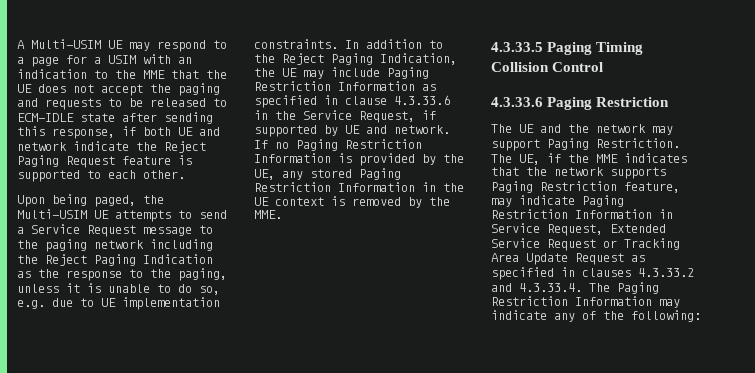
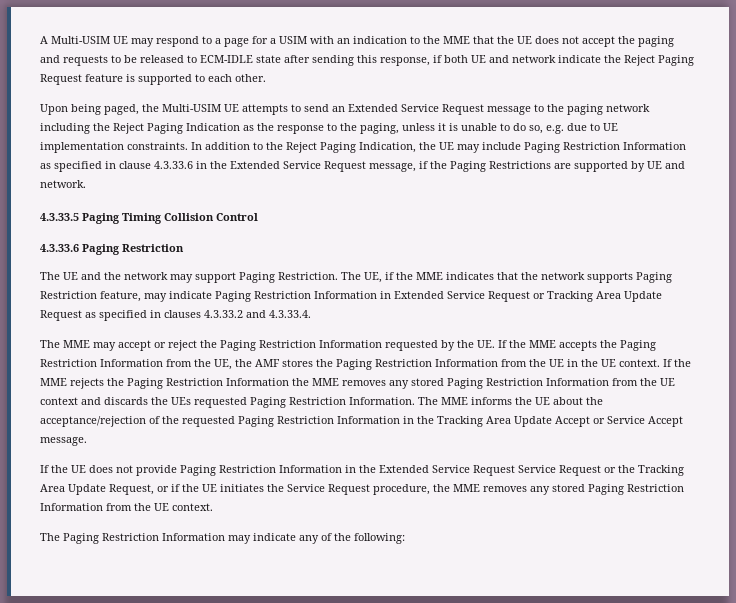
- Upon being paged, the Multi-USIM UE attempts to send a Service Request message to the paging network including the Reject Paging Indication as the response to the paging, unless it is unable to do so, e.g. due to UE implementation constraints.
+ Upon being paged, the Multi-USIM UE attempts to send an Extended Service Request message to the paging network including the Reject Paging Indication as the response to the paging, unless it is unable to do so, e.g. due to UE implementation constraints.
- In addition to the Reject Paging Indication, the UE may include Paging Restriction Information as specified in clause 4.3.33.6 in the Service Request, if supported by UE and network. If no Paging Restriction Information is provided by the UE, any stored Paging Restriction Information in the UE context is removed by the MME.
+ In addition to the Reject Paging Indication, the UE may include Paging Restriction Information as specified in clause 4.3.33.6 in the Extended Service Request message, if the Paging Restrictions are supported by UE and network.
- The UE, if the MME indicates that the network supports Paging Restriction feature, may indicate Paging Restriction Information in Service Request, Extended Service Request or Tracking Area Update Request as specified in clauses 4.3.33.2 and 4.3.33.4. The Paging Restriction Information may indicate any of the following:
+ The UE, if the MME indicates that the network supports Paging Restriction feature, may indicate Paging Restriction Information in Extended Service Request or Tracking Area Update Request as specified in clauses 4.3.33.2 and 4.3.33.4.
+ The MME may accept or reject the Paging Restriction Information requested by the UE. If the MME accepts the Paging Restriction Information from the UE, the AMF stores the Paging Restriction Information from the UE in the UE context. If the MME rejects the Paging Restriction Information the MME removes any stored Paging Restriction Information from the UE context and discards the UEs requested Paging Restriction Information. The MME informs the UE about the acceptance/rejection of the requested Paging Restriction Information in the Tracking Area Update Accept or Service Accept message.
+ If the UE does not provide Paging Restriction Information in the Extended Service Request Service Request or the Tracking Area Update Request, or if the UE initiates the Service Request procedure, the MME removes any stored Paging Restriction Information from the UE context.
+ The Paging Restriction Information may indicate any of the following:

